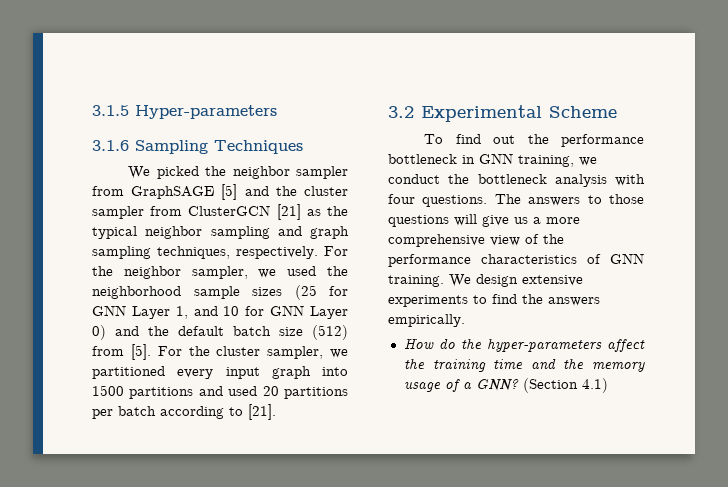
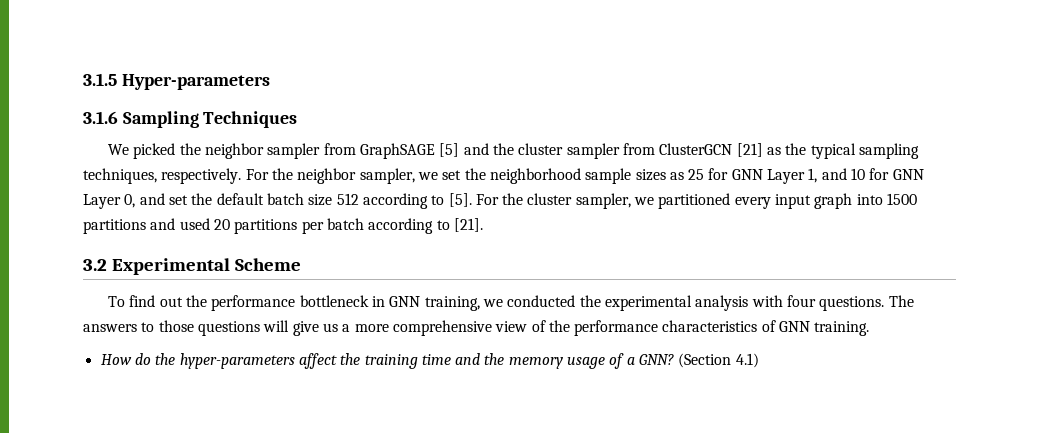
- We picked the neighbor sampler from GraphSAGE [5] and the cluster sampler from ClusterGCN [21] as the typical neighbor sampling and graph sampling techniques, respectively.
+ We picked the neighbor sampler from GraphSAGE [5] and the cluster sampler from ClusterGCN [21] as the typical sampling techniques, respectively.
- For the neighbor sampler, we used the neighborhood sample sizes (25 for GNN Layer 1, and 10 for GNN Layer 0) and the default batch size (512) from [5].
+ For the neighbor sampler, we set the neighborhood sample sizes as 25 for GNN Layer 1, and 10 for GNN Layer 0, and set the default batch size 512 according to [5].
- To find out the performance bottleneck in GNN training, we conduct the bottleneck analysis with four questions.
+ To find out the performance bottleneck in GNN training, we conducted the experimental analysis with four questions.
- We design extensive experiments to find the answers empirically.

